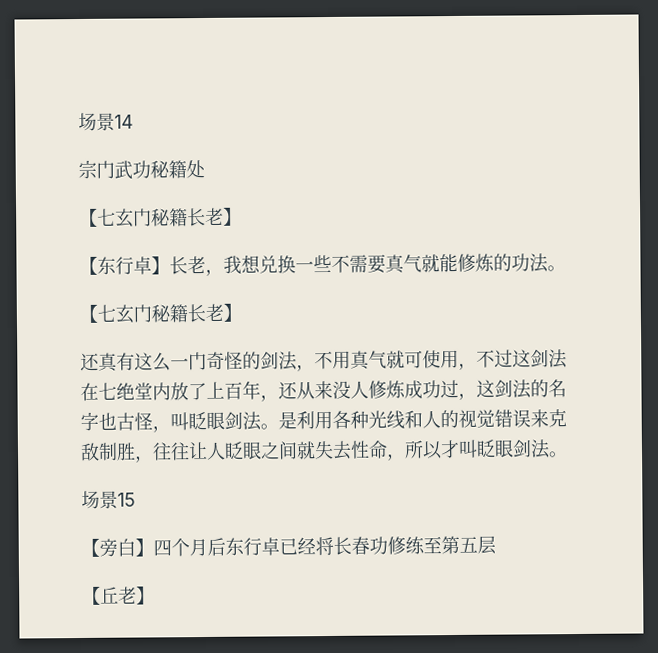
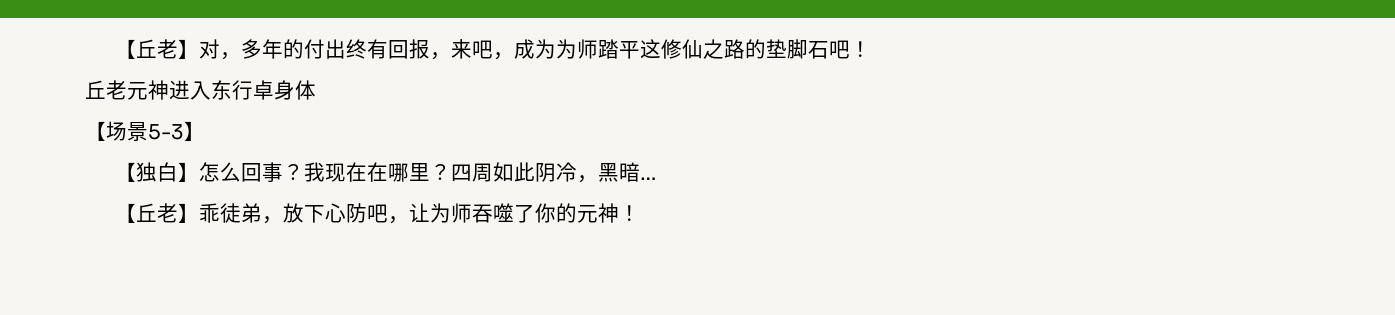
- 场景14
- 宗门武功秘籍处
- 【七玄门秘籍长老】
- 【东行卓】长老，我想兑换一些不需要真气就能修炼的功法。
- 【七玄门秘籍长老】
- 还真有这么一门奇怪的剑法，不用真气就可使用，不过这剑法在七绝堂内放了上百年，还从来没人修炼成功过，这剑法的名字也古怪，叫眨眼剑法。是利用各种光线和人的视觉错误来克敌制胜，往往让人眨眼之间就失去性命，所以才叫眨眼剑法。
- 场景15
- 【旁白】四个月后东行卓已经将长春功修练至第五层
- 【丘老】
+ 【丘老】对，多年的付出终有回报，来吧，成为为师踏平这修仙之路的垫脚石吧！
+ 丘老元神进入东行卓身体
+ 【场景5-3】
+ 【独白】怎么回事？我现在在哪里？四周如此阴冷，黑暗…
+ 【丘老】乖徒弟，放下心防吧，让为师吞噬了你的元神！

